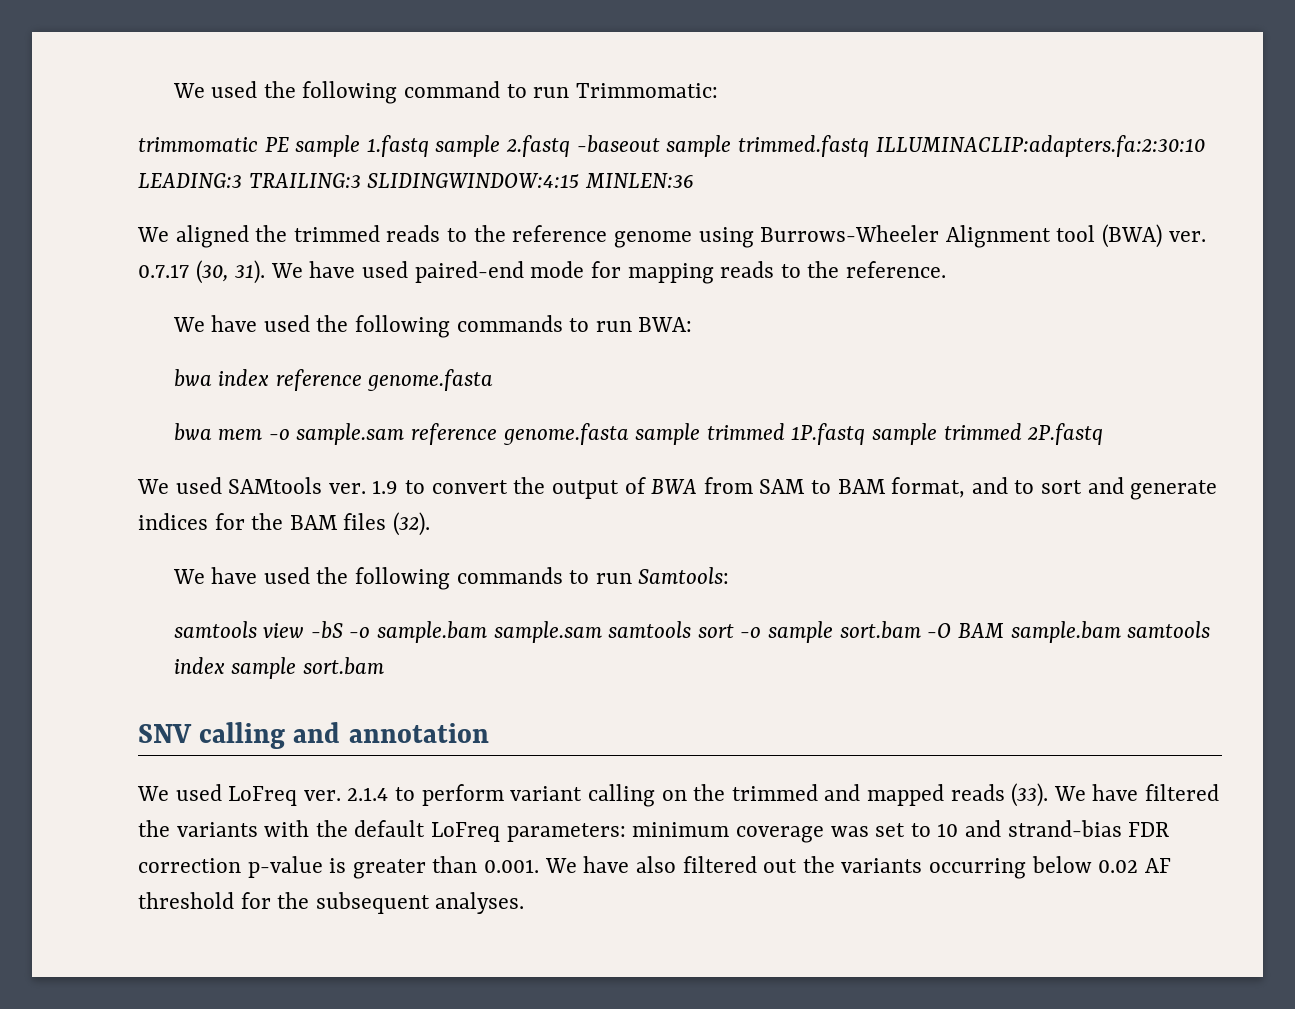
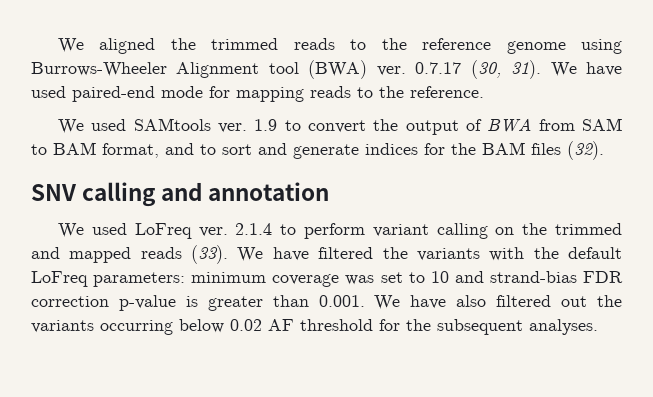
- We used the following command to run Trimmomatic:
- trimmomatic PE sample 1.fastq sample 2.fastq -baseout sample trimmed.fastq ILLUMINACLIP:adapters.fa:2:30:10 LEADING:3 TRAILING:3 SLIDINGWINDOW:4:15 MINLEN:36
- We have used the following commands to run BWA:
- bwa index reference genome.fasta
- bwa mem -o sample.sam reference genome.fasta sample trimmed 1P.fastq sample trimmed 2P.fastq
- We have used the following commands to run Samtools:
- samtools view -bS -o sample.bam sample.sam samtools sort -o sample sort.bam -O BAM sample.bam samtools index sample sort.bam

